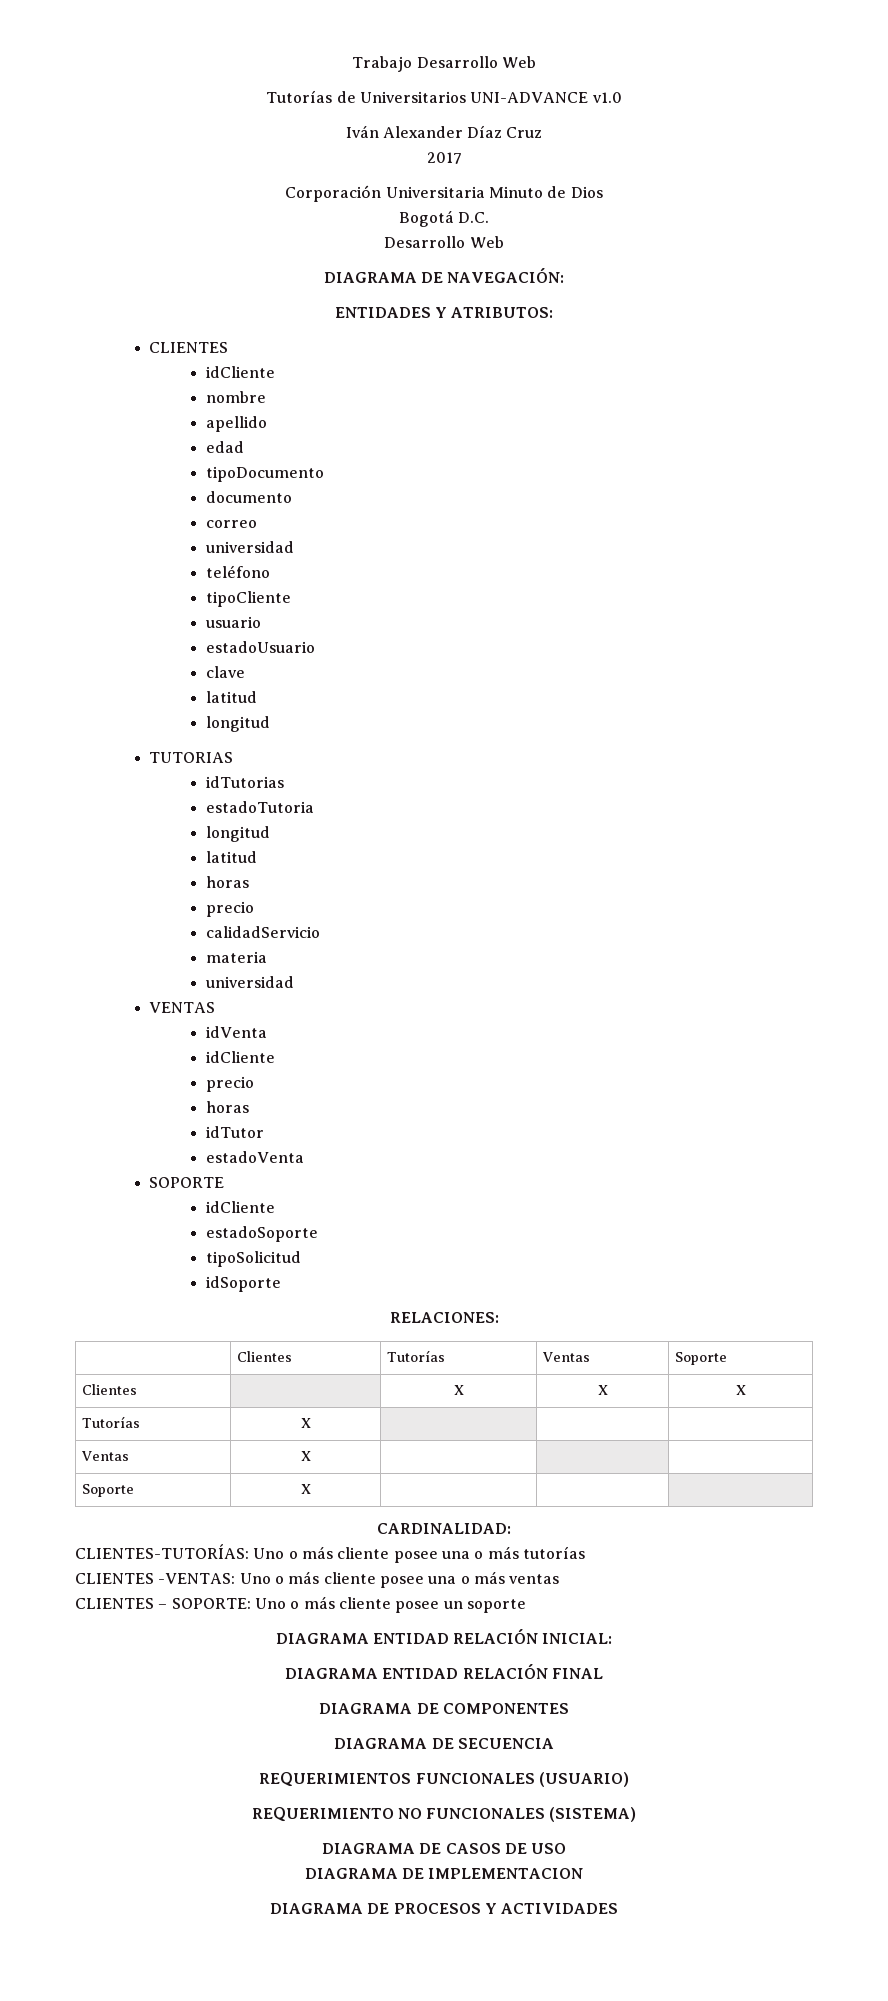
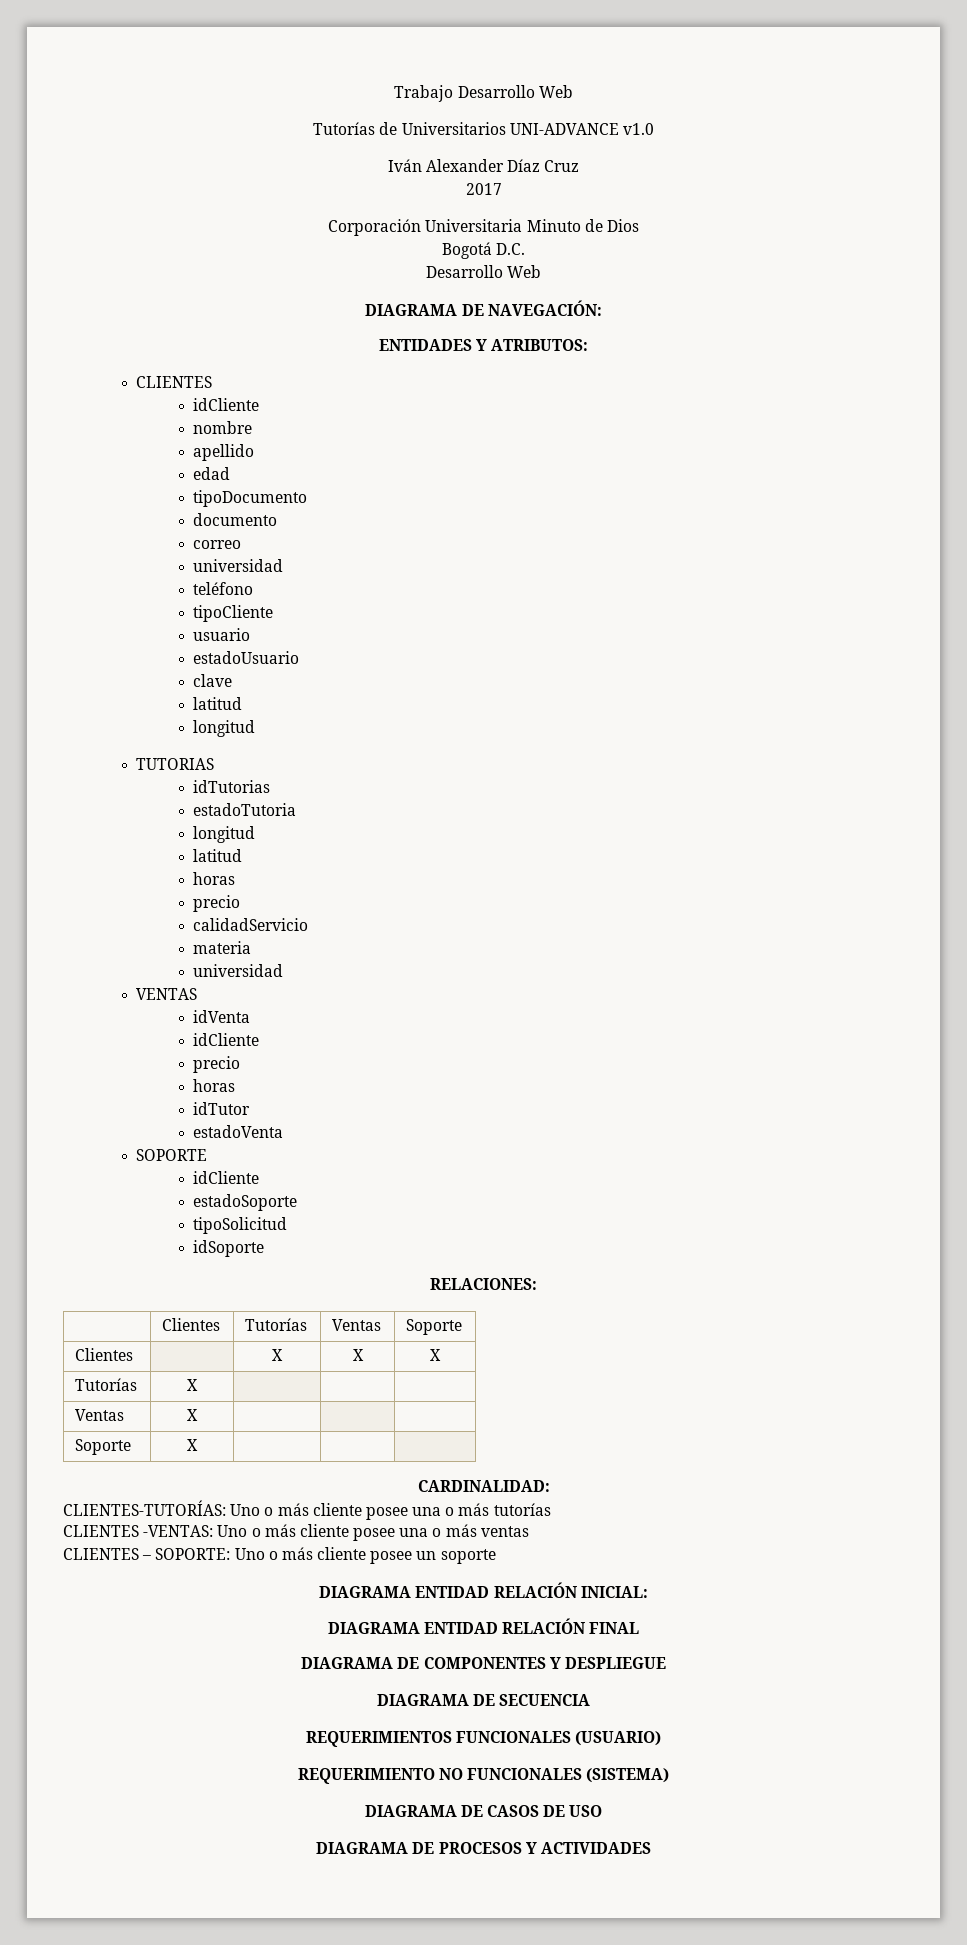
- DIAGRAMA DE COMPONENTES
+ DIAGRAMA DE COMPONENTES Y DESPLIEGUE
- DIAGRAMA DE IMPLEMENTACION

